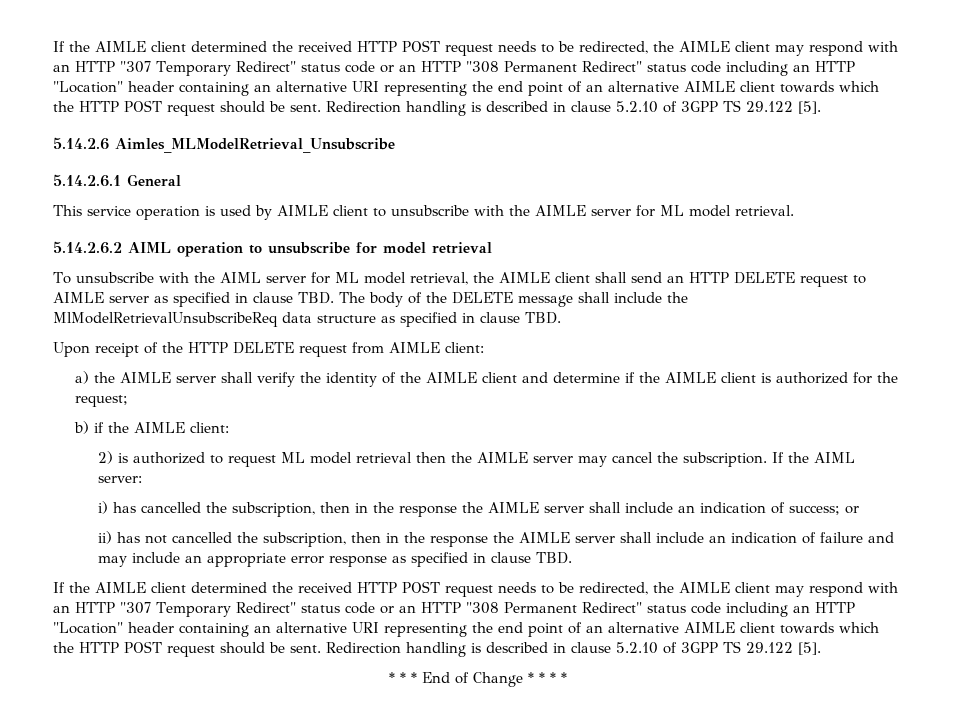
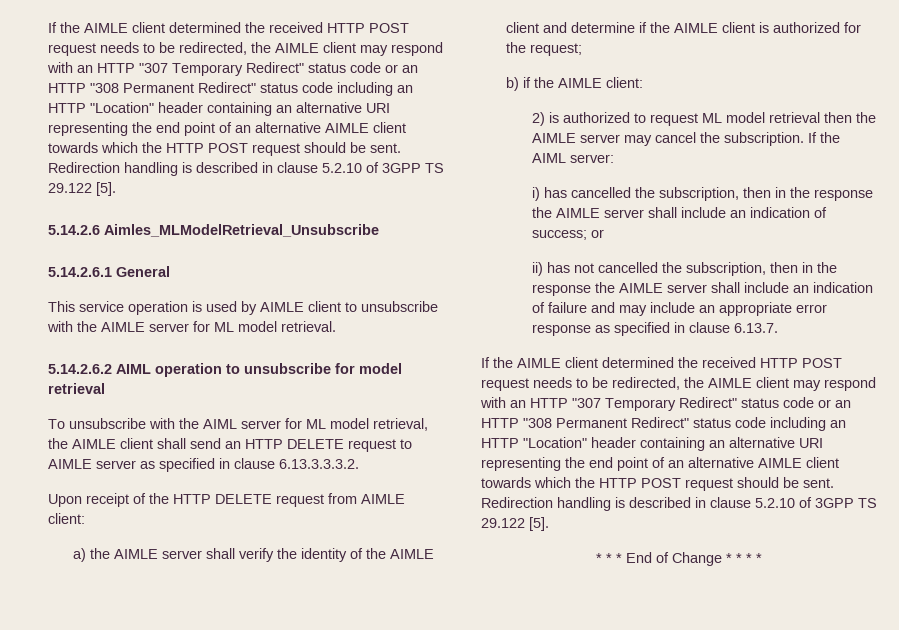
- To unsubscribe with the AIML server for ML model retrieval, the AIMLE client shall send an HTTP DELETE request to AIMLE server as specified in clause TBD. The body of the DELETE message shall include the MlModelRetrievalUnsubscribeReq data structure as specified in clause TBD.
+ To unsubscribe with the AIML server for ML model retrieval, the AIMLE client shall send an HTTP DELETE request to AIMLE server as specified in clause 6.13.3.3.3.2.
- ii) has not cancelled the subscription, then in the response the AIMLE server shall include an indication of failure and may include an appropriate error response as specified in clause TBD.
+ ii) has not cancelled the subscription, then in the response the AIMLE server shall include an indication of failure and may include an appropriate error response as specified in clause 6.13.7.

